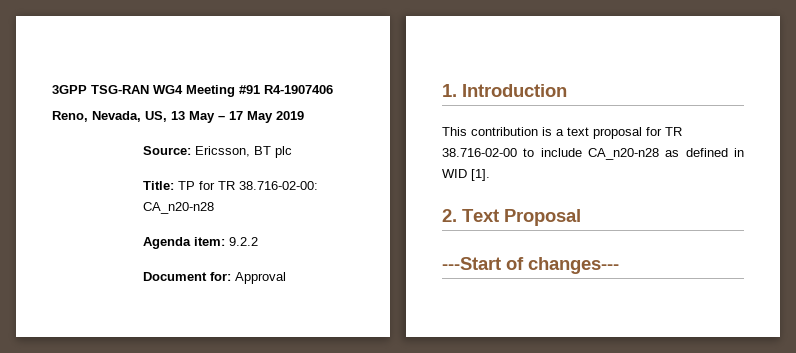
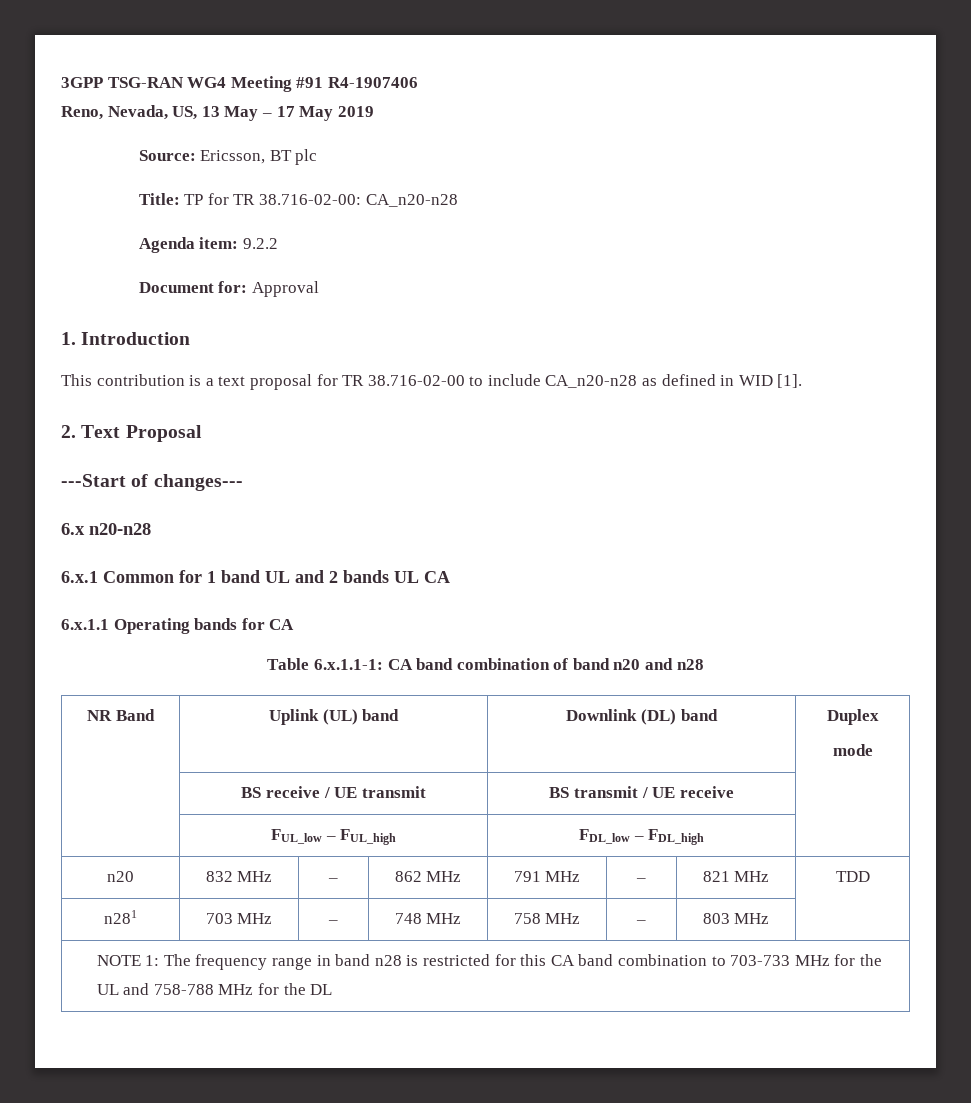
+ 6.x n20-n28
+ 6.x.1 Common for 1 band UL and 2 bands UL CA
+ 6.x.1.1 Operating bands for CA
+ Table 6.x.1.1-1: CA band combination of band n20 and n28
+ NR Band | Uplink (UL) band | Downlink (DL) band | Duplex
+ mode
+ | BS receive / UE transmit | BS transmit / UE receive |
+ | FUL_low – FUL_high | FDL_low – FDL_high |
+ n20 | 832 MHz | – | 862 MHz | 791 MHz | – | 821 MHz | TDD
+ n281 | 703 MHz | – | 748 MHz | 758 MHz | – | 803 MHz |
+ NOTE 1: The frequency range in band n28 is restricted for this CA band combination to 703-733 MHz for the UL and 758-788 MHz for the DL

